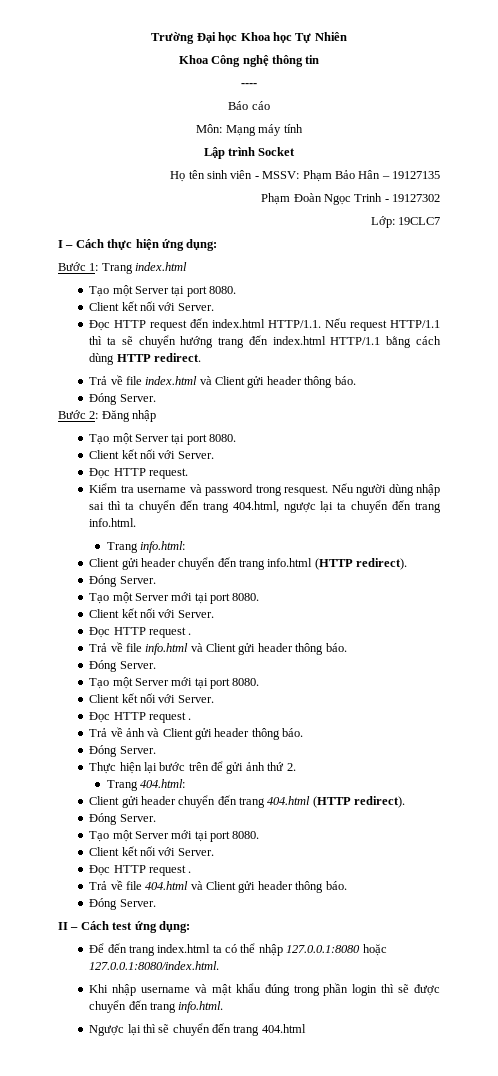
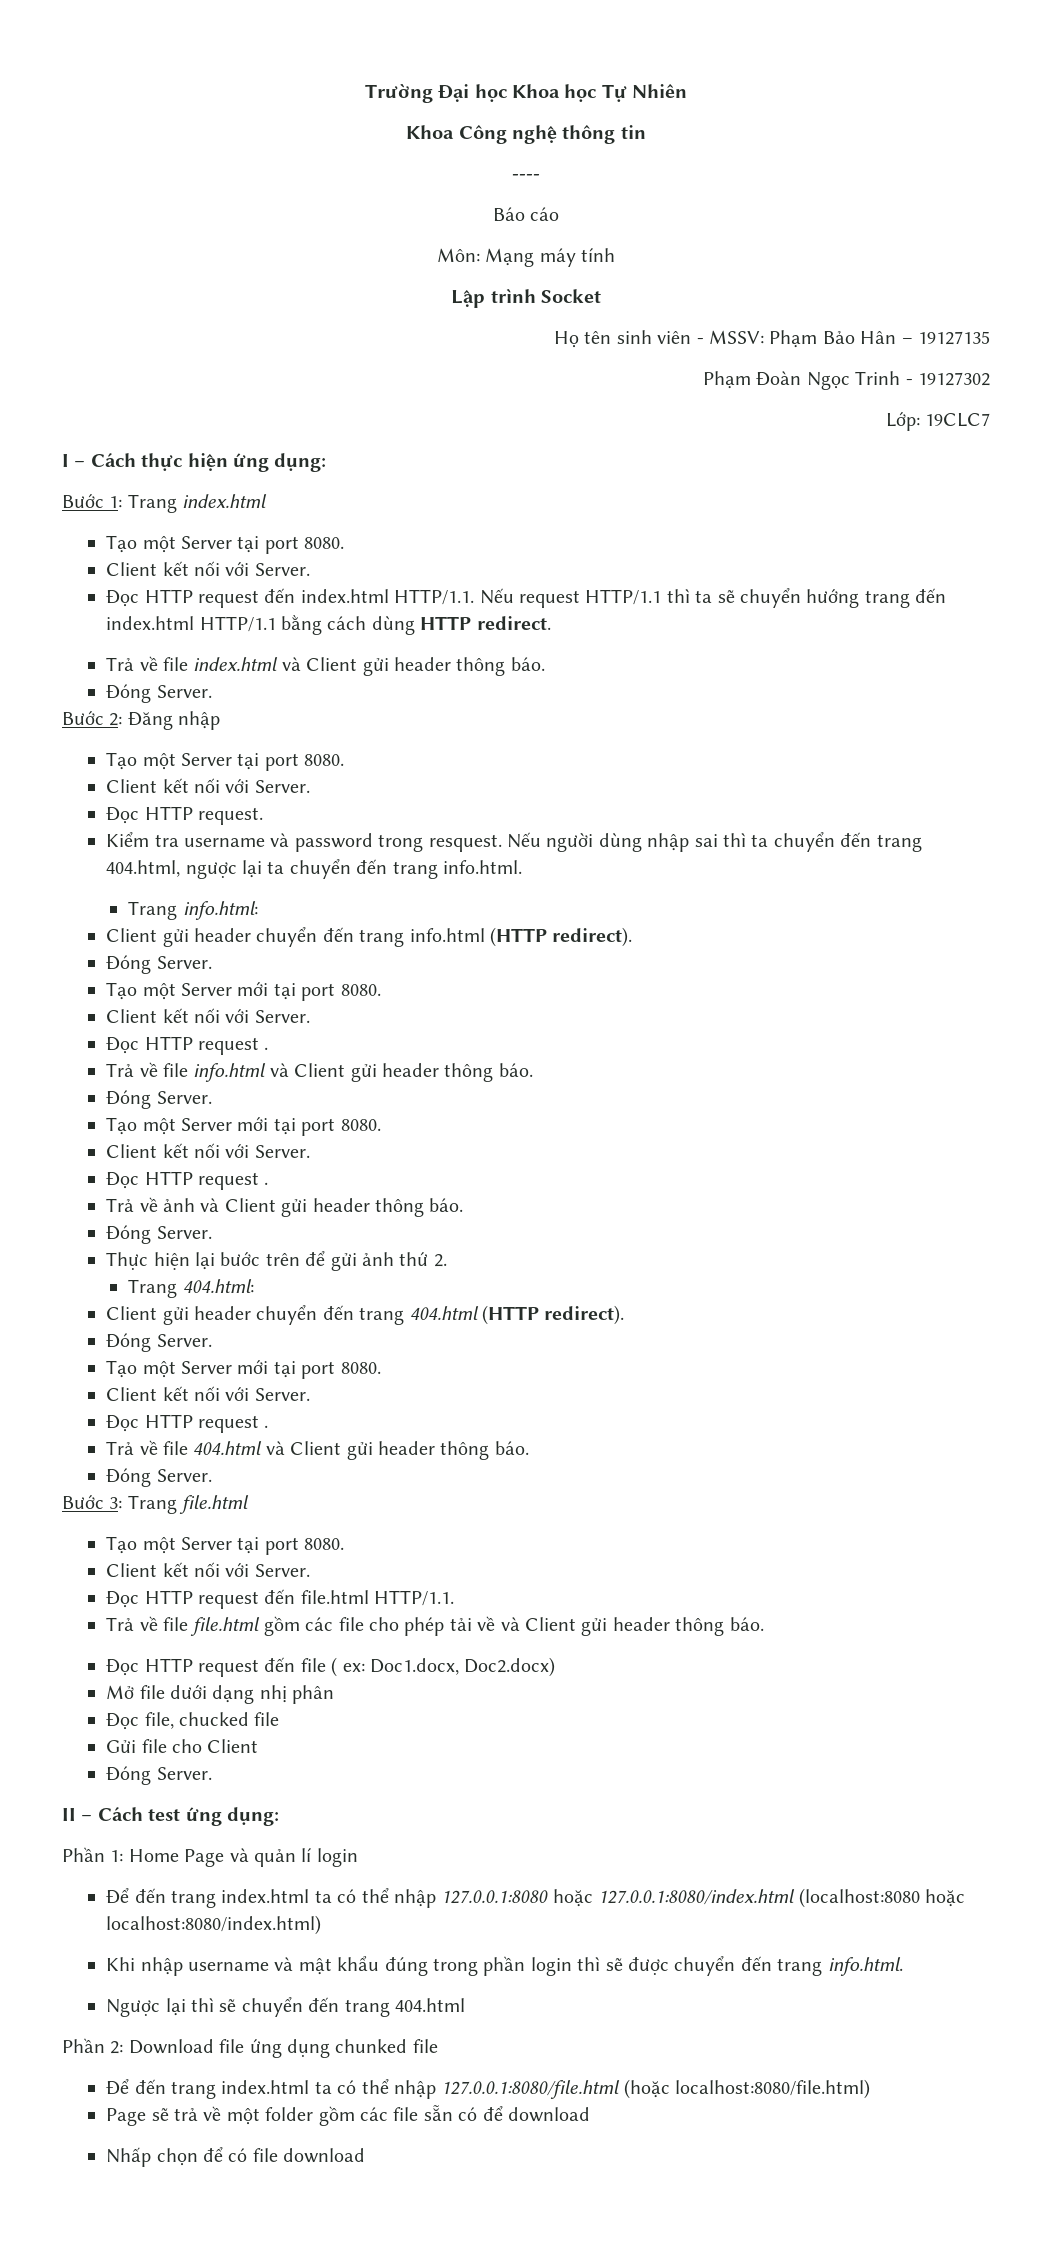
+ Bước 3: Trang file.html
+ Tạo một Server tại port 8080.
+ Client kết nối với Server.
+ Đọc HTTP request đến file.html HTTP/1.1.
+ Trả về file file.html gồm các file cho phép tải về và Client gửi header thông báo.
+ Đọc HTTP request đến file ( ex: Doc1.docx, Doc2.docx)
+ Mở file dưới dạng nhị phân
+ Đọc file, chucked file
+ Gửi file cho Client
+ Đóng Server.
+ Phần 1: Home Page và quản lí login
- Để đến trang index.html ta có thể nhập 127.0.0.1:8080 hoặc 127.0.0.1:8080/index.html.
+ Để đến trang index.html ta có thể nhập 127.0.0.1:8080 hoặc 127.0.0.1:8080/index.html (localhost:8080 hoặc localhost:8080/index.html)
+ Phần 2: Download file ứng dụng chunked file
+ Để đến trang index.html ta có thể nhập 127.0.0.1:8080/file.html (hoặc localhost:8080/file.html)
+ Page sẽ trả về một folder gồm các file sẵn có để download
+ Nhấp chọn để có file download

